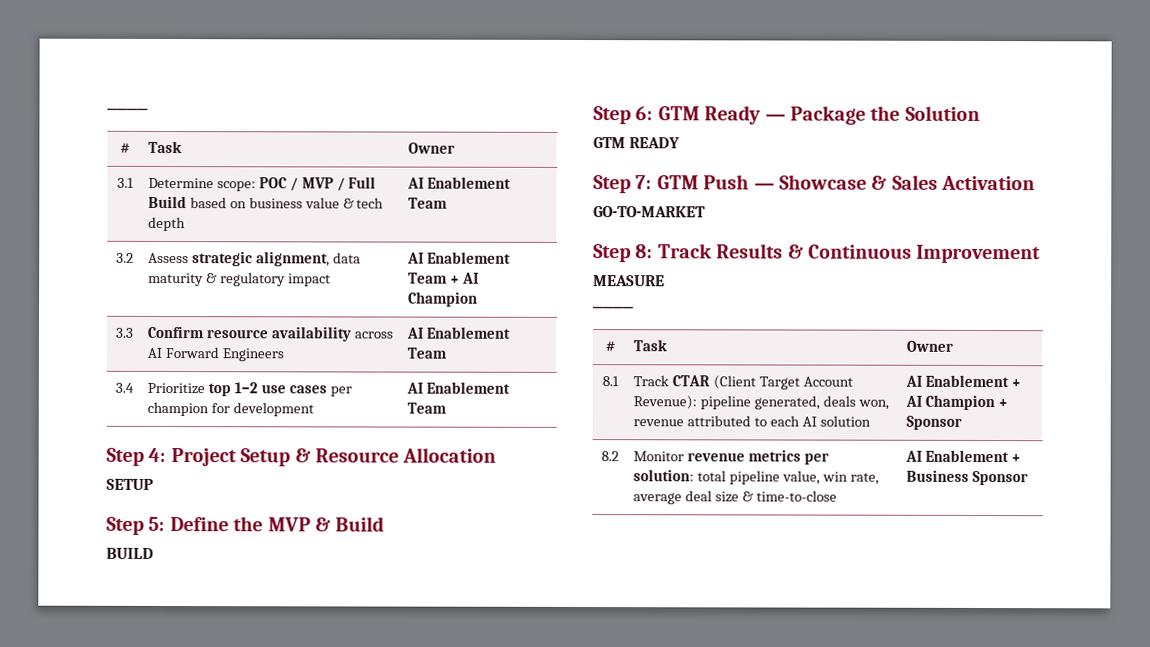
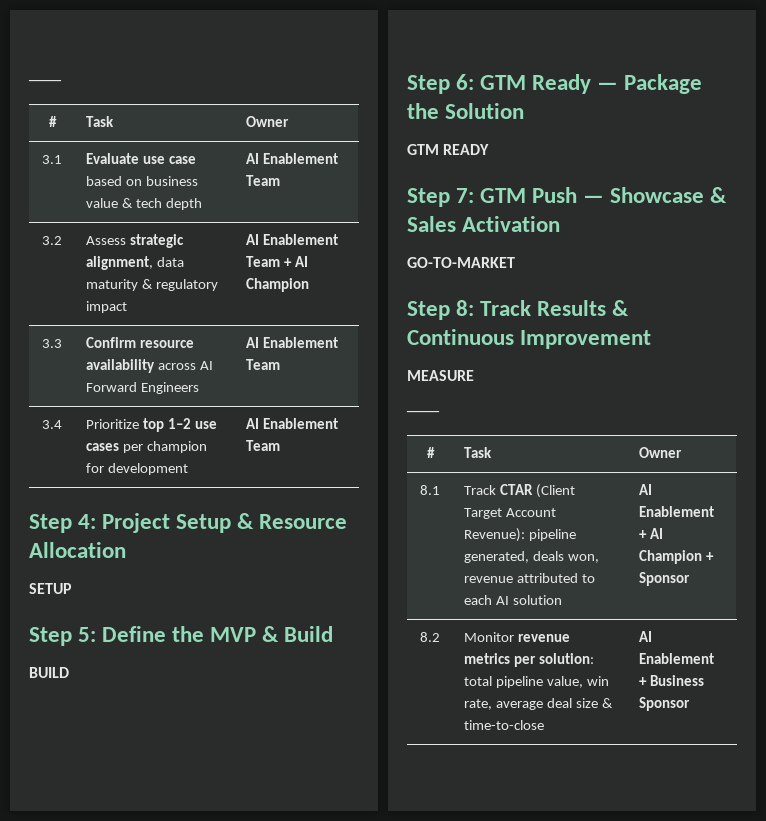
- 3.1 | Determine scope: POC / MVP / Full Build based on business value & tech depth | AI Enablement Team
+ 3.1 | Evaluate use case based on business value & tech depth | AI Enablement Team

